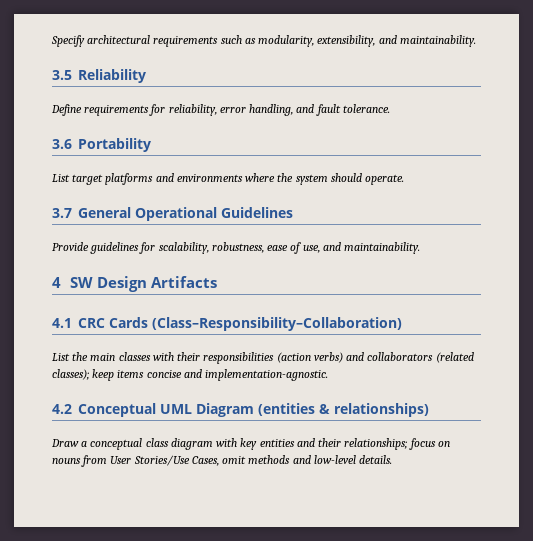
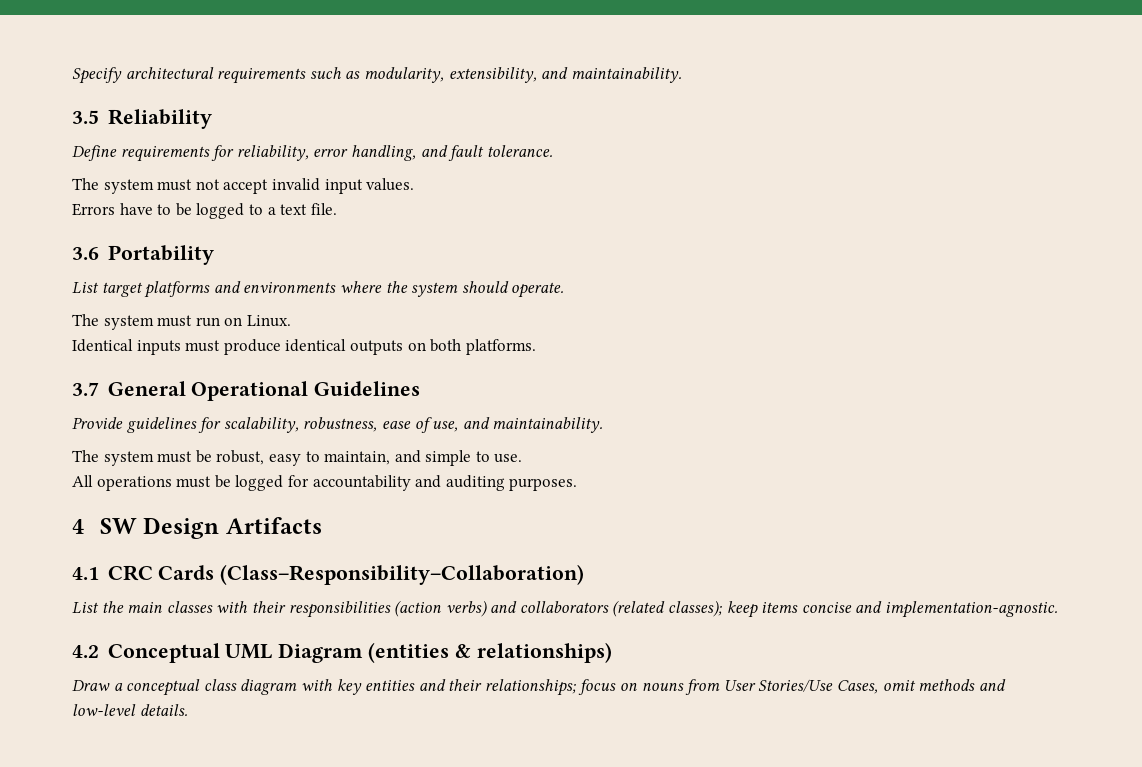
+ The system must not accept invalid input values.
+ Errors have to be logged to a text file.
+ The system must run on Linux.
+ Identical inputs must produce identical outputs on both platforms.
+ The system must be robust, easy to maintain, and simple to use.
+ All operations must be logged for accountability and auditing purposes.

